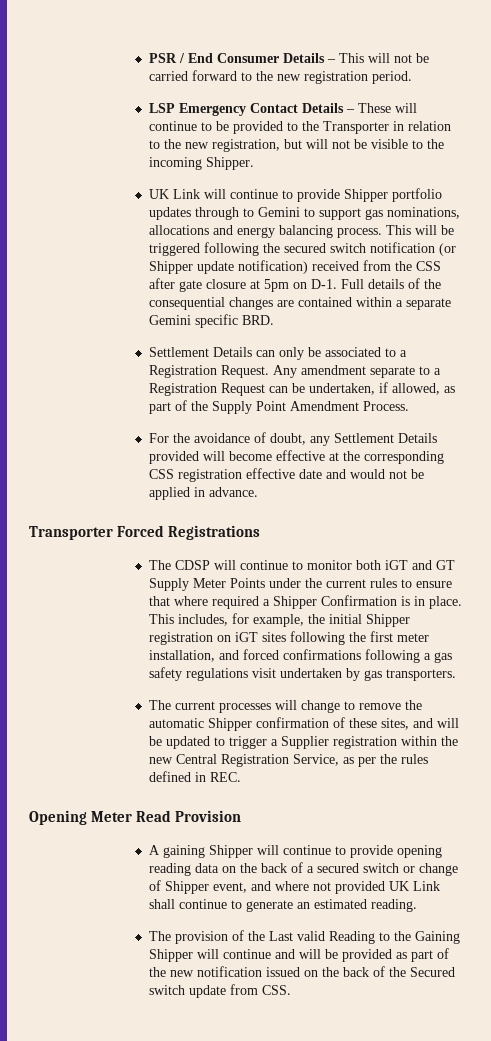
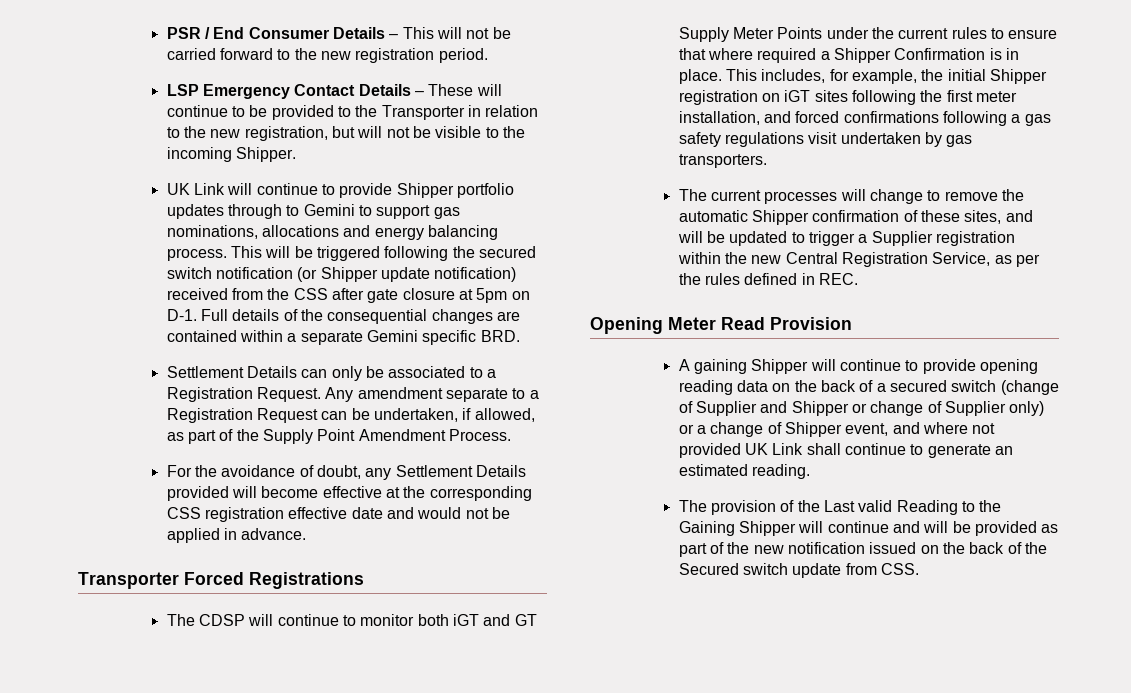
- A gaining Shipper will continue to provide opening reading data on the back of a secured switch or change of Shipper event, and where not provided UK Link shall continue to generate an estimated reading.
+ A gaining Shipper will continue to provide opening reading data on the back of a secured switch (change of Supplier and Shipper or change of Supplier only) or a change of Shipper event, and where not provided UK Link shall continue to generate an estimated reading.

